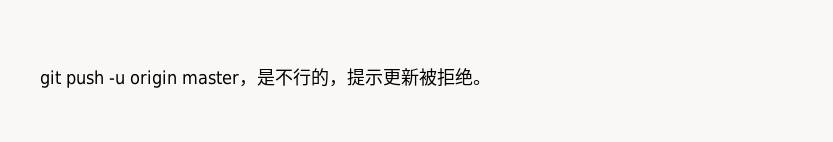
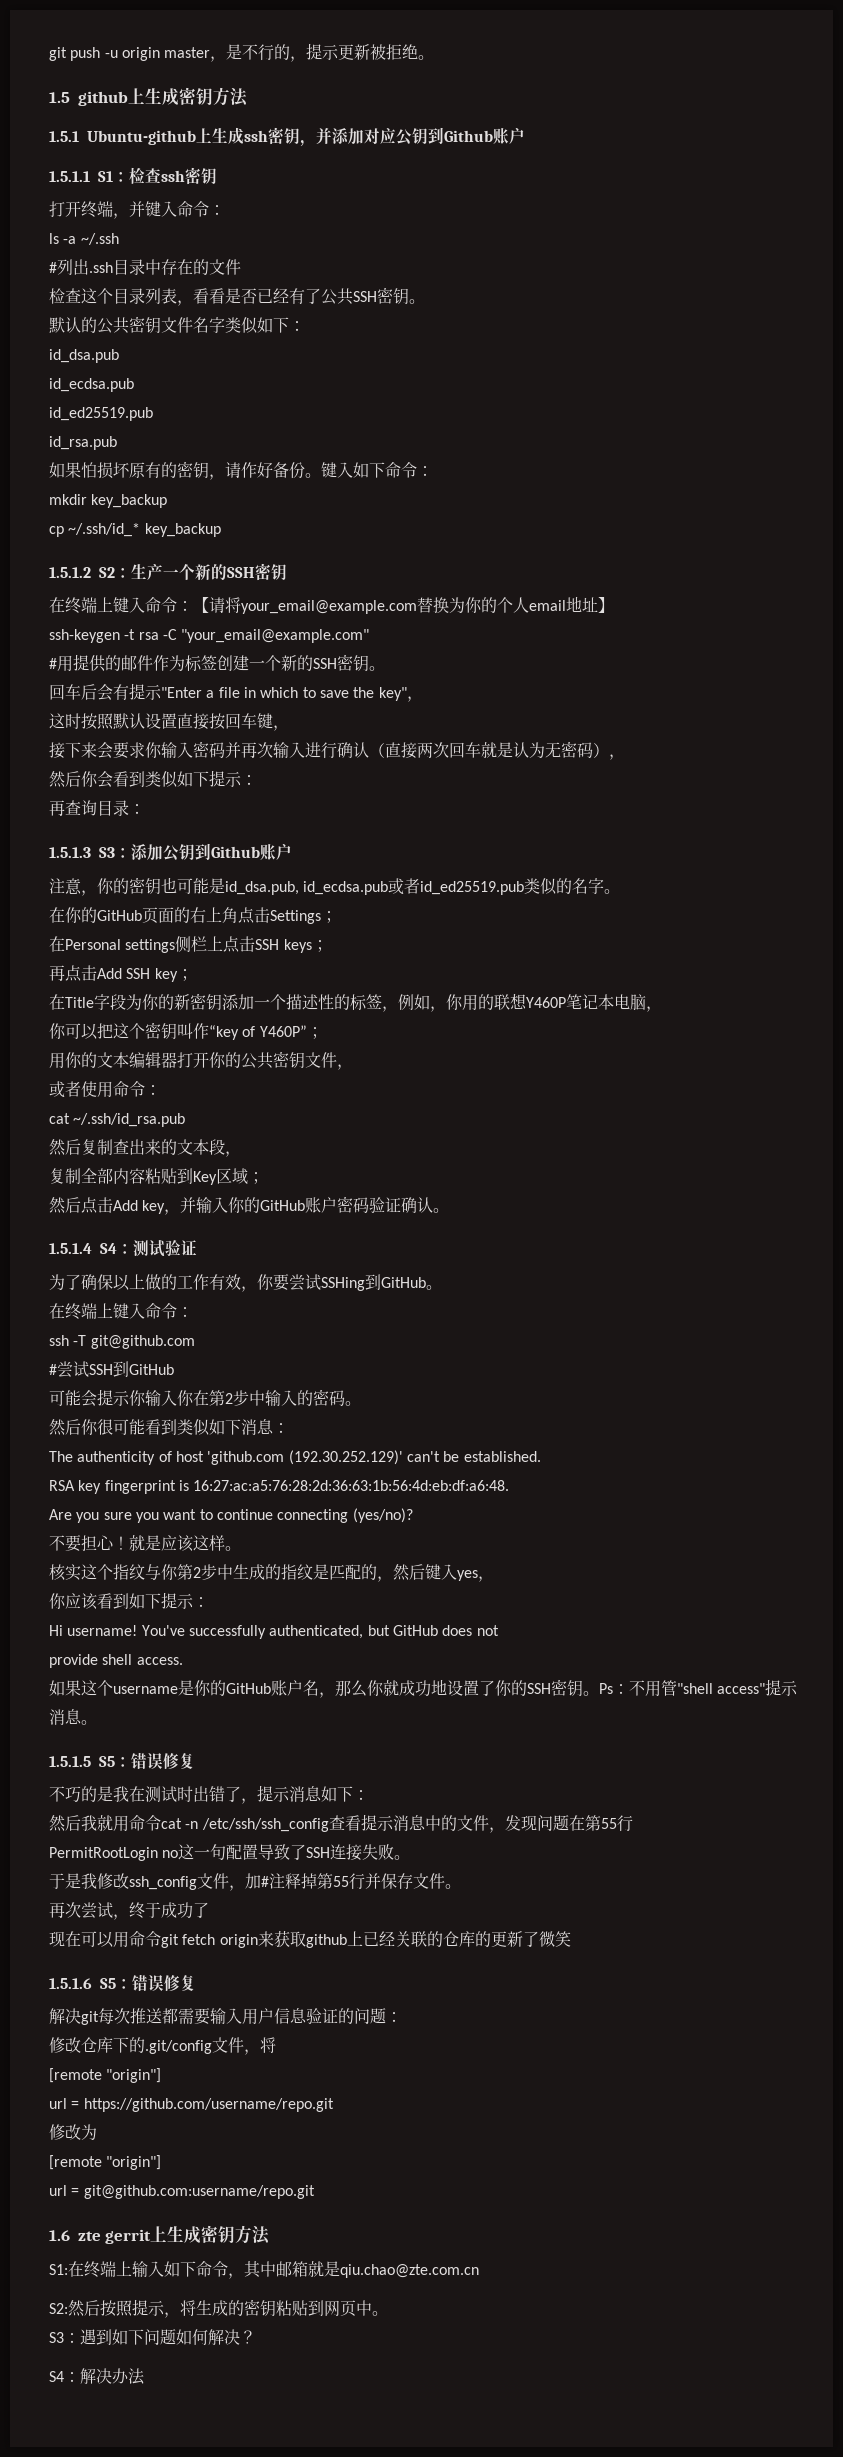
+ 1.5 github上生成密钥方法
+ 1.5.1 Ubuntu-github上生成ssh密钥，并添加对应公钥到Github账户
+ 1.5.1.1 S1：检查ssh密钥
+ 打开终端，并键入命令：
+ ls -a ~/.ssh
+ #列出.ssh目录中存在的文件
+ 检查这个目录列表，看看是否已经有了公共SSH密钥。
+ 默认的公共密钥文件名字类似如下：
+ id_dsa.pub
+ id_ecdsa.pub
+ id_ed25519.pub
+ id_rsa.pub
+ 如果怕损坏原有的密钥，请作好备份。键入如下命令：
+ mkdir key_backup
+ cp ~/.ssh/id_* key_backup
+ 1.5.1.2 S2：生产一个新的SSH密钥
+ 在终端上键入命令：【请将your_email@example.com替换为你的个人email地址】
+ ssh-keygen -t rsa -C "your_email@example.com"
+ #用提供的邮件作为标签创建一个新的SSH密钥。
+ 回车后会有提示"Enter a file in which to save the key"，
+ 这时按照默认设置直接按回车键，
+ 接下来会要求你输入密码并再次输入进行确认（直接两次回车就是认为无密码），
+ 然后你会看到类似如下提示：
+ 再查询目录：
+ 1.5.1.3 S3：添加公钥到Github账户
+ 注意，你的密钥也可能是id_dsa.pub, id_ecdsa.pub或者id_ed25519.pub类似的名字。
+ 在你的GitHub页面的右上角点击Settings；
+ 在Personal settings侧栏上点击SSH keys；
+ 再点击Add SSH key；
+ 在Title字段为你的新密钥添加一个描述性的标签，例如，你用的联想Y460P笔记本电脑，
+ 你可以把这个密钥叫作“key of Y460P”；
+ 用你的文本编辑器打开你的公共密钥文件，
+ 或者使用命令：
+ cat ~/.ssh/id_rsa.pub
+ 然后复制查出来的文本段，
+ 复制全部内容粘贴到Key区域；
+ 然后点击Add key，并输入你的GitHub账户密码验证确认。
+ 1.5.1.4 S4：测试验证
+ 为了确保以上做的工作有效，你要尝试SSHing到GitHub。
+ 在终端上键入命令：
+ ssh -T git@github.com
+ #尝试SSH到GitHub
+ 可能会提示你输入你在第2步中输入的密码。
+ 然后你很可能看到类似如下消息：
+ The authenticity of host 'github.com (192.30.252.129)' can't be established.
+ RSA key fingerprint is 16:27:ac:a5:76:28:2d:36:63:1b:56:4d:eb:df:a6:48.
+ Are you sure you want to continue connecting (yes/no)?
+ 不要担心！就是应该这样。
+ 核实这个指纹与你第2步中生成的指纹是匹配的，然后键入yes，
+ 你应该看到如下提示：
+ Hi username! You've successfully authenticated, but GitHub does not
+ provide shell access.
+ 如果这个username是你的GitHub账户名，那么你就成功地设置了你的SSH密钥。Ps：不用管"shell access"提示消息。
+ 1.5.1.5 S5：错误修复
+ 不巧的是我在测试时出错了，提示消息如下：
+ 然后我就用命令cat -n /etc/ssh/ssh_config查看提示消息中的文件，发现问题在第55行
+ PermitRootLogin no这一句配置导致了SSH连接失败。
+ 于是我修改ssh_config文件，加#注释掉第55行并保存文件。
+ 再次尝试，终于成功了
+ 现在可以用命令git fetch origin来获取github上已经关联的仓库的更新了微笑
+ 1.5.1.6 S5：错误修复
+ 解决git每次推送都需要输入用户信息验证的问题：
+ 修改仓库下的.git/config文件，将
+ [remote "origin"]
+ url = https://github.com/username/repo.git
+ 修改为
+ [remote "origin"]
+ url = git@github.com:username/repo.git
+ 1.6 zte gerrit上生成密钥方法
+ S1:在终端上输入如下命令，其中邮箱就是qiu.chao@zte.com.cn
+ S2:然后按照提示，将生成的密钥粘贴到网页中。
+ S3：遇到如下问题如何解决？
+ S4：解决办法

